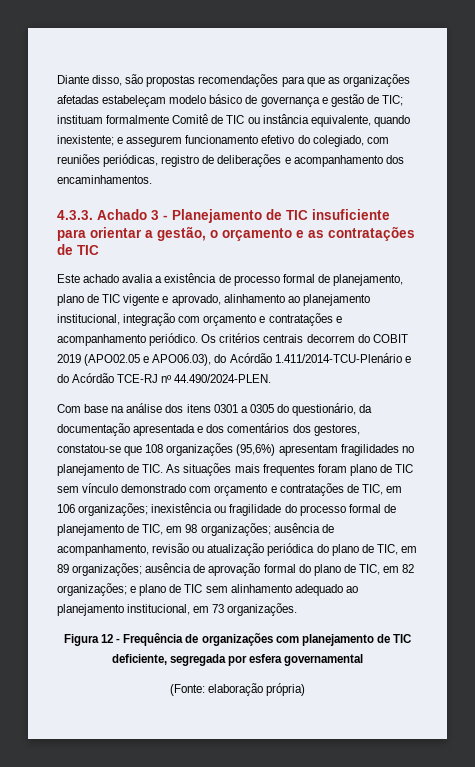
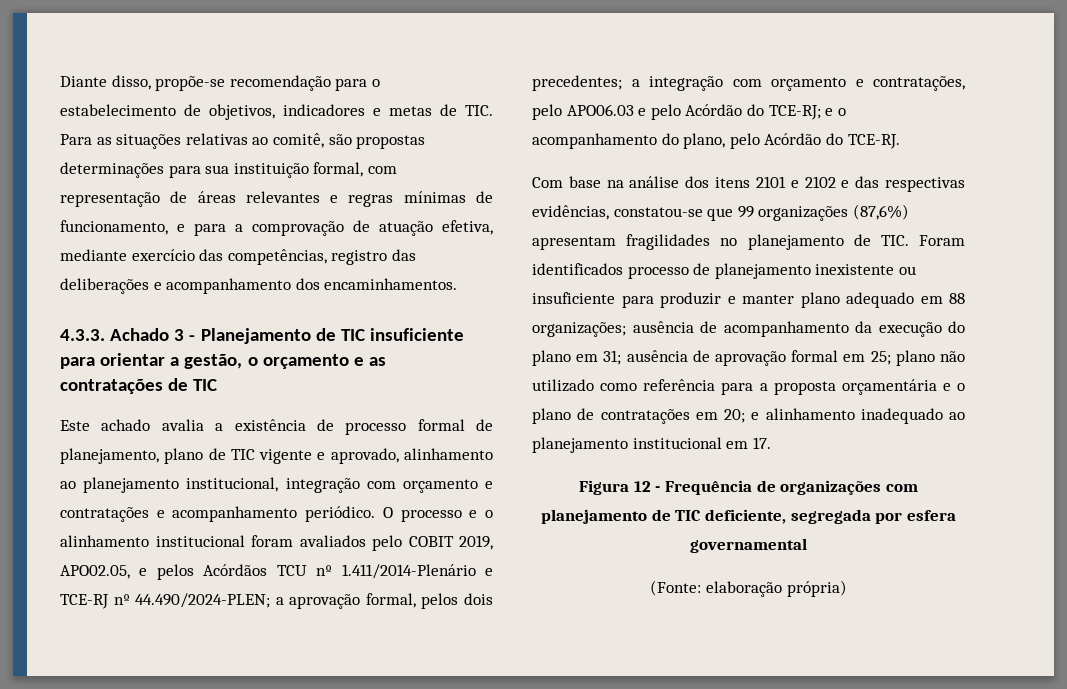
- Diante disso, são propostas recomendações para que as organizações afetadas estabeleçam modelo básico de governança e gestão de TIC; instituam formalmente Comitê de TIC ou instância equivalente, quando inexistente; e assegurem funcionamento efetivo do colegiado, com reuniões periódicas, registro de deliberações e acompanhamento dos encaminhamentos.
+ Diante disso, propõe-se recomendação para o estabelecimento de objetivos, indicadores e metas de TIC. Para as situações relativas ao comitê, são propostas determinações para sua instituição formal, com representação de áreas relevantes e regras mínimas de funcionamento, e para a comprovação de atuação efetiva, mediante exercício das competências, registro das deliberações e acompanhamento dos encaminhamentos.
- Os critérios centrais decorrem do COBIT 2019 (APO02.05 e APO06.03), do Acórdão 1.411/2014-TCU-Plenário e do Acórdão TCE-RJ nº 44.490/2024-PLEN.
+ O processo e o alinhamento institucional foram avaliados pelo COBIT 2019, APO02.05, e pelos Acórdãos TCU nº 1.411/2014-Plenário e TCE-RJ nº 44.490/2024-PLEN; a aprovação formal, pelos dois precedentes; a integração com orçamento e contratações, pelo APO06.03 e pelo Acórdão do TCE-RJ; e o acompanhamento do plano, pelo Acórdão do TCE-RJ.
- Com base na análise dos itens 0301 a 0305 do questionário, da documentação apresentada e dos comentários dos gestores, constatou-se que 108 organizações (95,6%) apresentam fragilidades no planejamento de TIC. As situações mais frequentes foram plano de TIC sem vínculo demonstrado com orçamento e contratações de TIC, em 106 organizações; inexistência ou fragilidade do processo formal de planejamento de TIC, em 98 organizações; ausência de acompanhamento, revisão ou atualização periódica do plano de TIC, em 89 organizações; ausência de aprovação formal do plano de TIC, em 82 organizações; e plano de TIC sem alinhamento adequado ao planejamento institucional, em 73 organizações.
+ Com base na análise dos itens 2101 e 2102 e das respectivas evidências, constatou-se que 99 organizações (87,6%) apresentam fragilidades no planejamento de TIC. Foram identificados processo de planejamento inexistente ou insuficiente para produzir e manter plano adequado em 88 organizações; ausência de acompanhamento da execução do plano em 31; ausência de aprovação formal em 25; plano não utilizado como referência para a proposta orçamentária e o plano de contratações em 20; e alinhamento inadequado ao planejamento institucional em 17.

